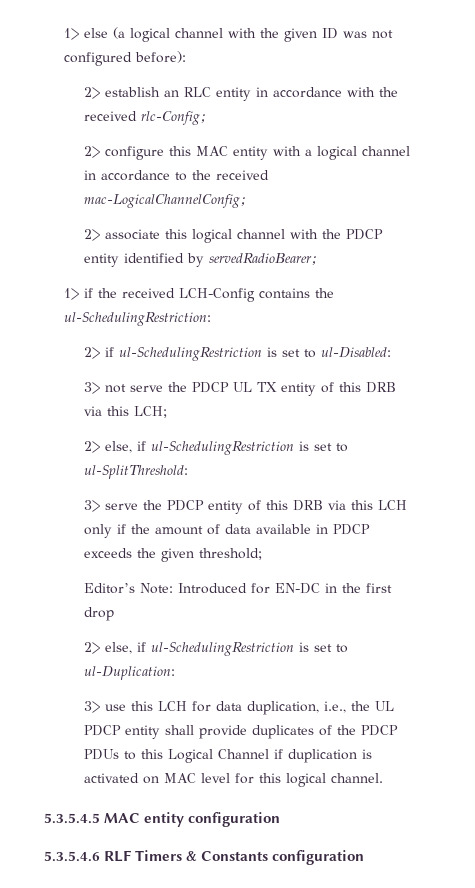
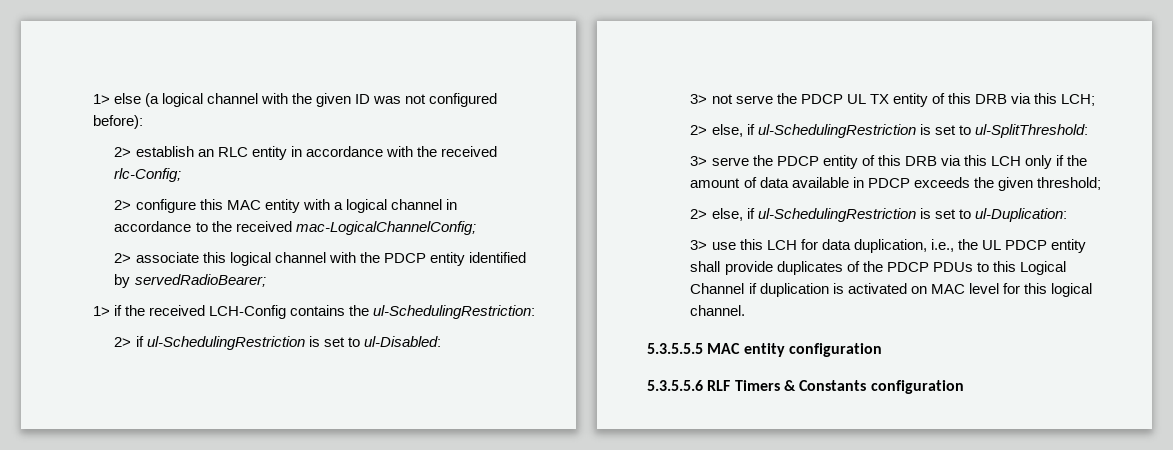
- Editor’s Note: Introduced for EN-DC in the first drop
- 5.3.5.4.5 MAC entity configuration
+ 5.3.5.5.5 MAC entity configuration
- 5.3.5.4.6 RLF Timers & Constants configuration
+ 5.3.5.5.6 RLF Timers & Constants configuration

